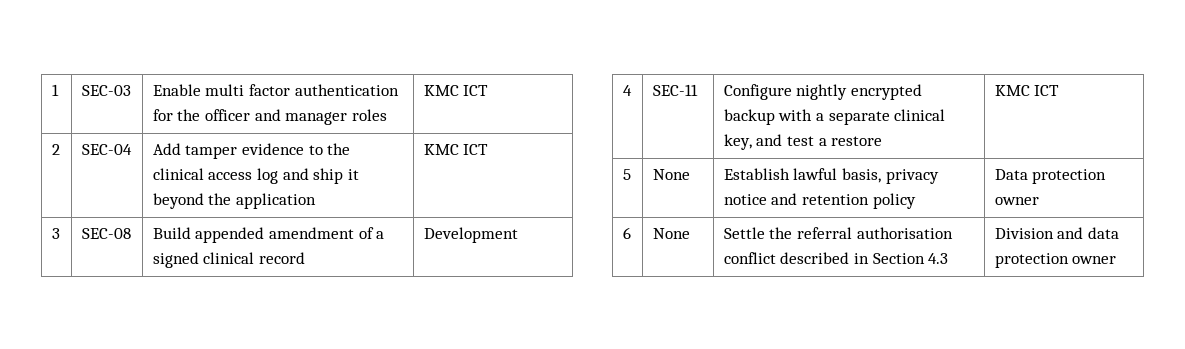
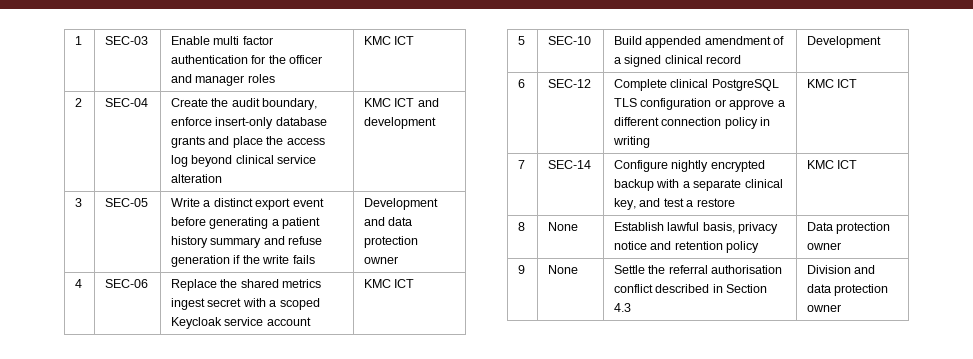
- 2 | SEC-04 | Add tamper evidence to the clinical access log and ship it beyond the application | KMC ICT
- 3 | SEC-08 | Build appended amendment of a signed clinical record | Development
+ 2 | SEC-04 | Create the audit boundary, enforce insert-only database grants and place the access log beyond clinical service alteration | KMC ICT and development
+ 3 | SEC-05 | Write a distinct export event before generating a patient history summary and refuse generation if the write fails | Development and data protection owner
+ 4 | SEC-06 | Replace the shared metrics ingest secret with a scoped Keycloak service account | KMC ICT
+ 5 | SEC-10 | Build appended amendment of a signed clinical record | Development
- 4 | SEC-11 | Configure nightly encrypted backup with a separate clinical key, and test a restore | KMC ICT
+ 6 | SEC-12 | Complete clinical PostgreSQL TLS configuration or approve a different connection policy in writing | KMC ICT
+ 7 | SEC-14 | Configure nightly encrypted backup with a separate clinical key, and test a restore | KMC ICT
- 5 | None | Establish lawful basis, privacy notice and retention policy | Data protection owner
+ 8 | None | Establish lawful basis, privacy notice and retention policy | Data protection owner
- 6 | None | Settle the referral authorisation conflict described in Section 4.3 | Division and data protection owner
+ 9 | None | Settle the referral authorisation conflict described in Section 4.3 | Division and data protection owner

